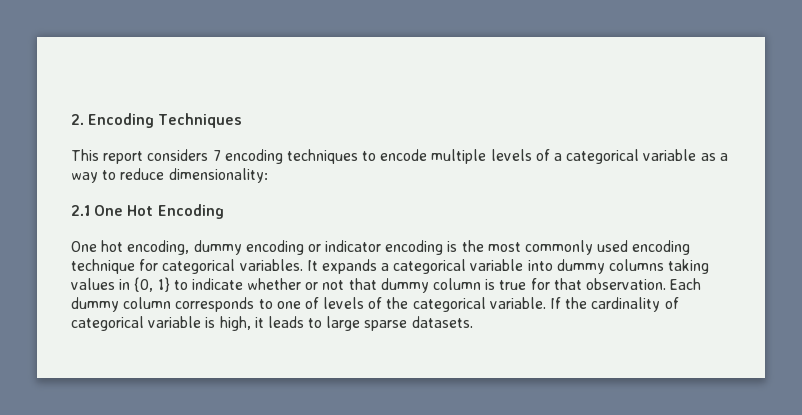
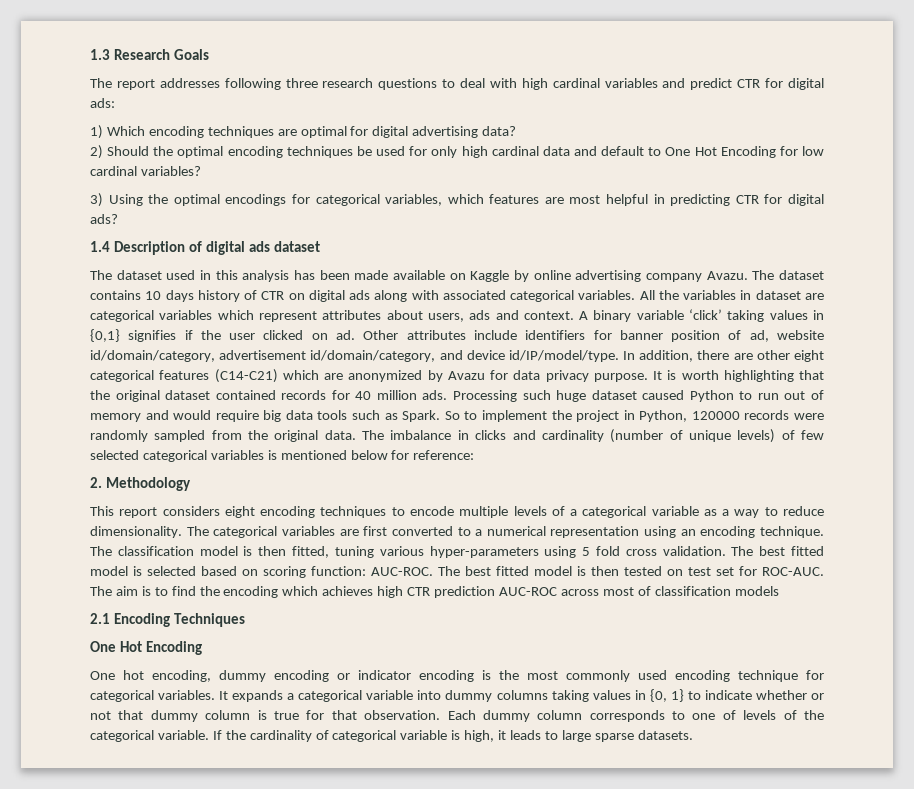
- 2. Encoding Techniques
+ 1.3 Research Goals
+ The report addresses following three research questions to deal with high cardinal variables and predict CTR for digital ads:
+ 1) Which encoding techniques are optimal for digital advertising data?
+ 2) Should the optimal encoding techniques be used for only high cardinal data and default to One Hot Encoding for low cardinal variables?
+ 3) Using the optimal encodings for categorical variables, which features are most helpful in predicting CTR for digital ads?
+ 1.4 Description of digital ads dataset
+ The dataset used in this analysis has been made available on Kaggle by online advertising company Avazu. The dataset contains 10 days history of CTR on digital ads along with associated categorical variables. All the variables in dataset are categorical variables which represent attributes about users, ads and context. A binary variable ‘click’ taking values in {0,1} signifies if the user clicked on ad. Other attributes include identifiers for banner position of ad, website id/domain/category, advertisement id/domain/category, and device id/IP/model/type. In addition, there are other eight categorical features (C14-C21) which are anonymized by Avazu for data privacy purpose. It is worth highlighting that the original dataset contained records for 40 million ads. Processing such huge dataset caused Python to run out of memory and would require big data tools such as Spark. So to implement the project in Python, 120000 records were randomly sampled from the original data. The imbalance in clicks and cardinality (number of unique levels) of few selected categorical variables is mentioned below for reference:
+ 2. Methodology
- This report considers 7 encoding techniques to encode multiple levels of a categorical variable as a way to reduce dimensionality:
+ This report considers eight encoding techniques to encode multiple levels of a categorical variable as a way to reduce dimensionality. The categorical variables are first converted to a numerical representation using an encoding technique. The classification model is then fitted, tuning various hyper-parameters using 5 fold cross validation. The best fitted model is selected based on scoring function: AUC-ROC. The best fitted model is then tested on test set for ROC-AUC. The aim is to find the encoding which achieves high CTR prediction AUC-ROC across most of classification models
- 2.1 One Hot Encoding
+ 2.1 Encoding Techniques
+ One Hot Encoding

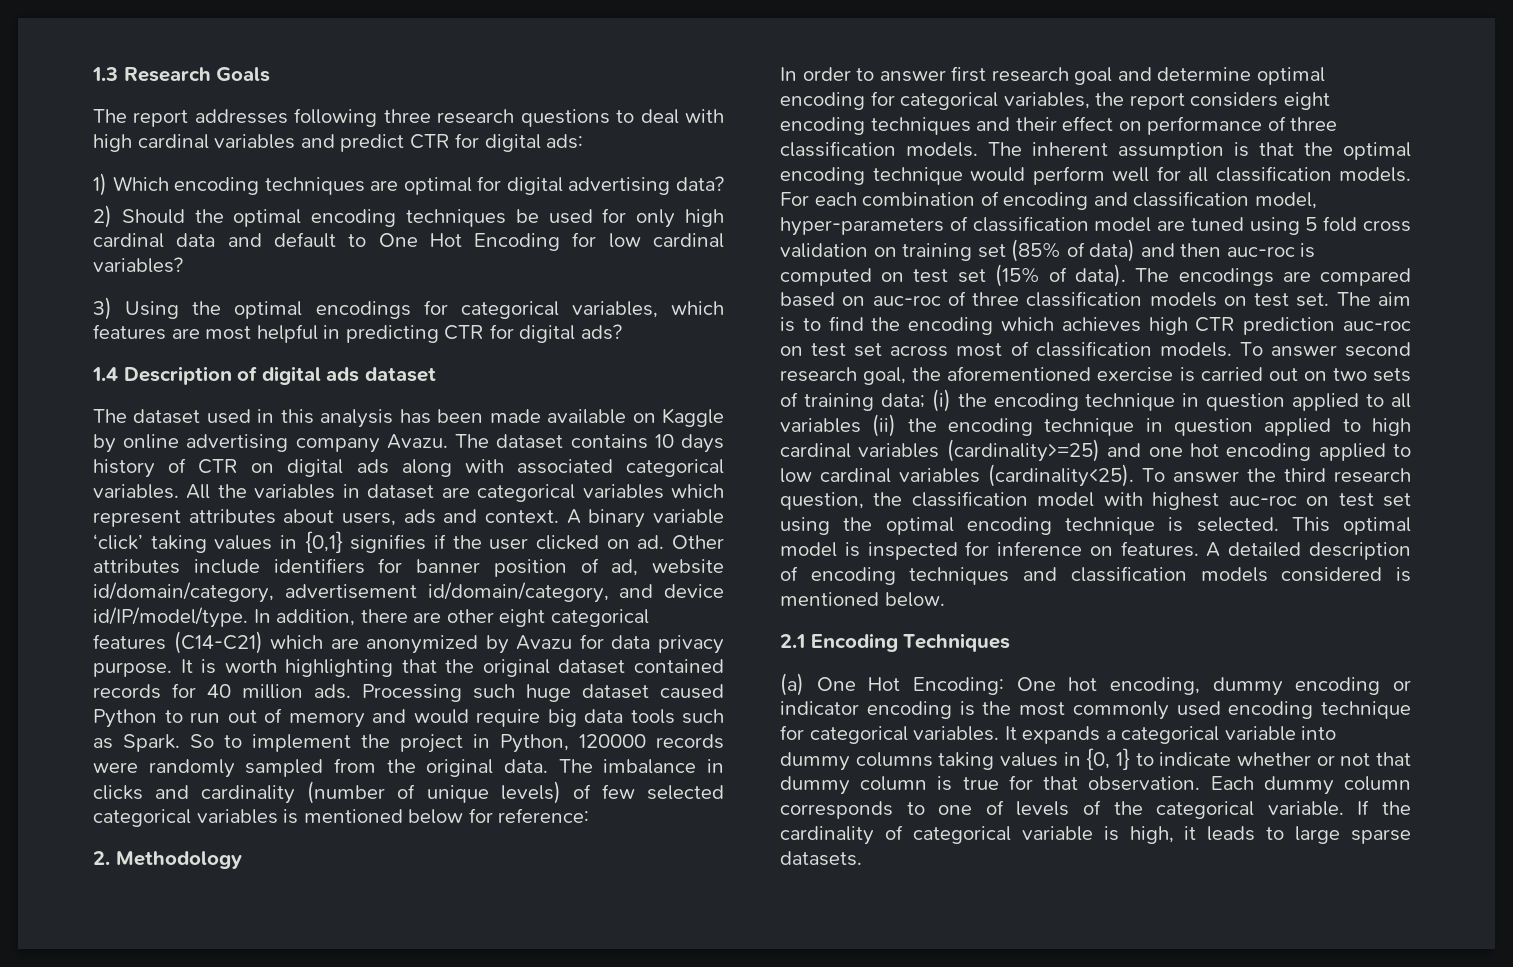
- This report considers eight encoding techniques to encode multiple levels of a categorical variable as a way to reduce dimensionality. The categorical variables are first converted to a numerical representation using an encoding technique. The classification model is then fitted, tuning various hyper-parameters using 5 fold cross validation. The best fitted model is selected based on scoring function: AUC-ROC. The best fitted model is then tested on test set for ROC-AUC.
+ In order to answer first research goal and determine optimal encoding for categorical variables, the report considers eight encoding techniques and their effect on performance of three classification models. The inherent assumption is that the optimal encoding technique would perform well for all classification models. For each combination of encoding and classification model, hyper-parameters of classification model are tuned using 5 fold cross validation on training set (85% of data) and then auc-roc is computed on test set (15% of data). The encodings are compared based on auc-roc of three classification models on test set.
- The aim is to find the encoding which achieves high CTR prediction AUC-ROC across most of classification models
+ The aim is to find the encoding which achieves high CTR prediction auc-roc on test set across most of classification models. To answer second research goal, the aforementioned exercise is carried out on two sets of training data; (i) the encoding technique in question applied to all variables (ii) the encoding technique in question applied to high cardinal variables (cardinality>=25) and one hot encoding applied to low cardinal variables (cardinality<25). To answer the third research question, the classification model with highest auc-roc on test set using the optimal encoding technique is selected. This optimal model is inspected for inference on features. A detailed description of encoding techniques and classification models considered is mentioned below.
  2.1 Encoding Techniques
- One Hot Encoding
- One hot encoding, dummy encoding or indicator encoding is the most commonly used encoding technique for categorical variables.
+ (a) One Hot Encoding: One hot encoding, dummy encoding or indicator encoding is the most commonly used encoding technique for categorical variables.

